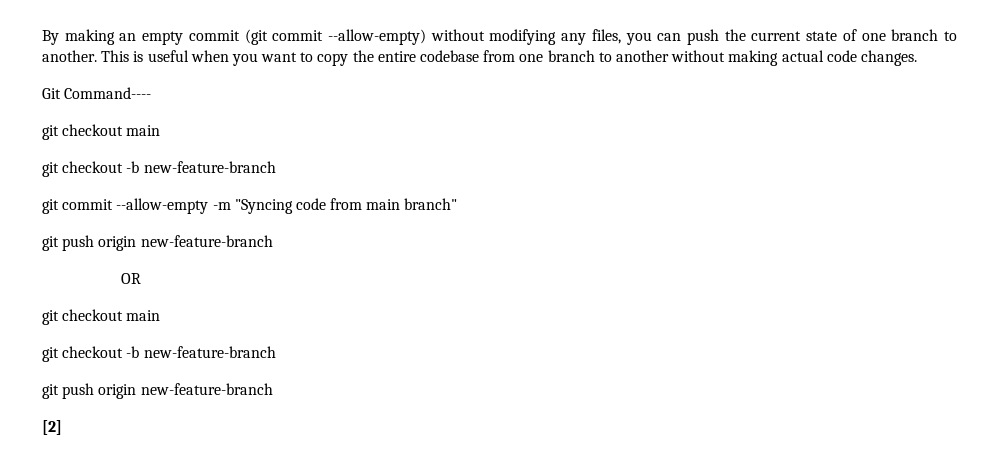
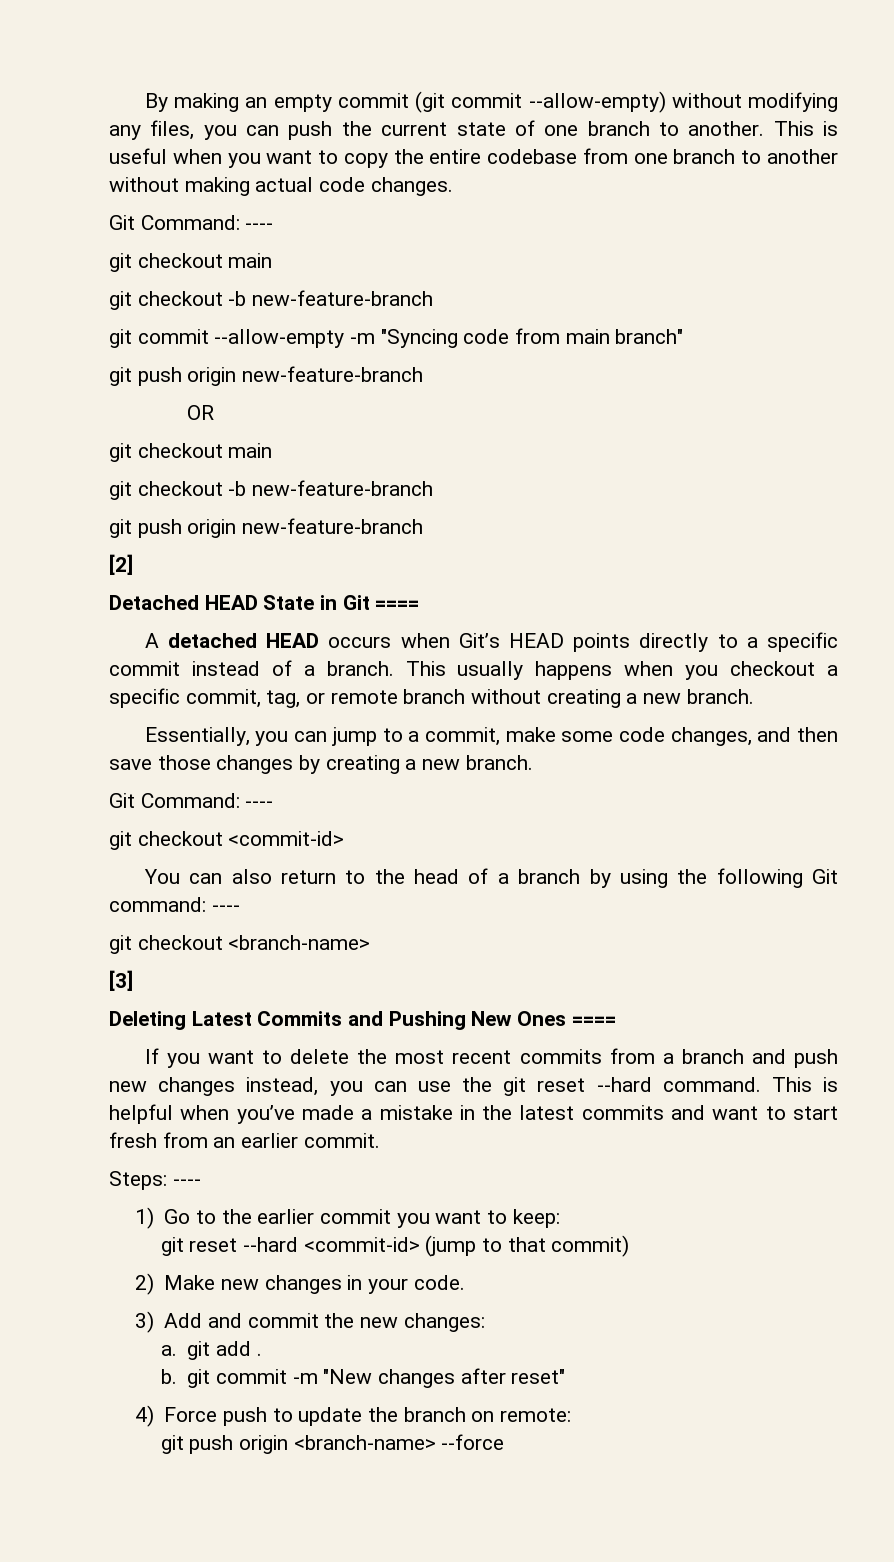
  This is useful when you want to copy the entire codebase from one branch to another without making actual code changes.
- Git Command----
+ Git Command: ----
+ Detached HEAD State in Git ====
+ A detached HEAD occurs when Git’s HEAD points directly to a specific commit instead of a branch. This usually happens when you checkout a specific commit, tag, or remote branch without creating a new branch.
+ Essentially, you can jump to a commit, make some code changes, and then save those changes by creating a new branch.
+ Git Command: ----
+ git checkout <commit-id>
+ You can also return to the head of a branch by using the following Git command: ----
+ git checkout <branch-name>
+ [3]
+ Deleting Latest Commits and Pushing New Ones ====
+ If you want to delete the most recent commits from a branch and push new changes instead, you can use the git reset --hard command. This is helpful when you’ve made a mistake in the latest commits and want to start fresh from an earlier commit.
+ Steps: ----
+ 1) Go to the earlier commit you want to keep:
+ git reset --hard <commit-id> (jump to that commit)
+ 2) Make new changes in your code.
+ 3) Add and commit the new changes:
+ a. git add .
+ b. git commit -m "New changes after reset"
+ 4) Force push to update the branch on remote:
+ git push origin <branch-name> --force

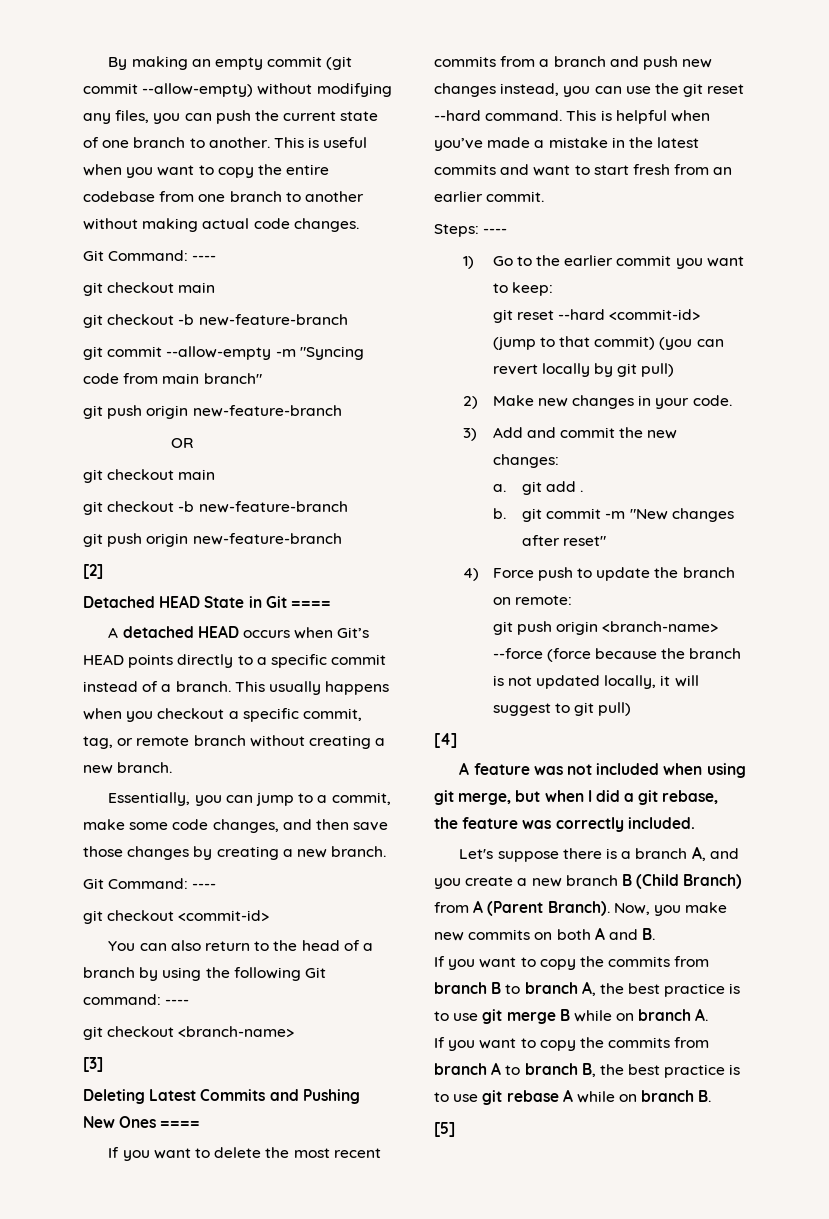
- git reset --hard <commit-id> (jump to that commit)
+ git reset --hard <commit-id> (jump to that commit) (you can revert locally by git pull)
- git push origin <branch-name> --force
+ git push origin <branch-name> --force (force because the branch is not updated locally, it will suggest to git pull)
+ [4]
+ A feature was not included when using git merge, but when I did a git rebase, the feature was correctly included.
+ Let's suppose there is a branch A, and you create a new branch B (Child Branch) from A (Parent Branch). Now, you make new commits on both A and B.
+ If you want to copy the commits from branch B to branch A, the best practice is to use git merge B while on branch A.
+ If you want to copy the commits from branch A to branch B, the best practice is to use git rebase A while on branch B.
+ [5]

